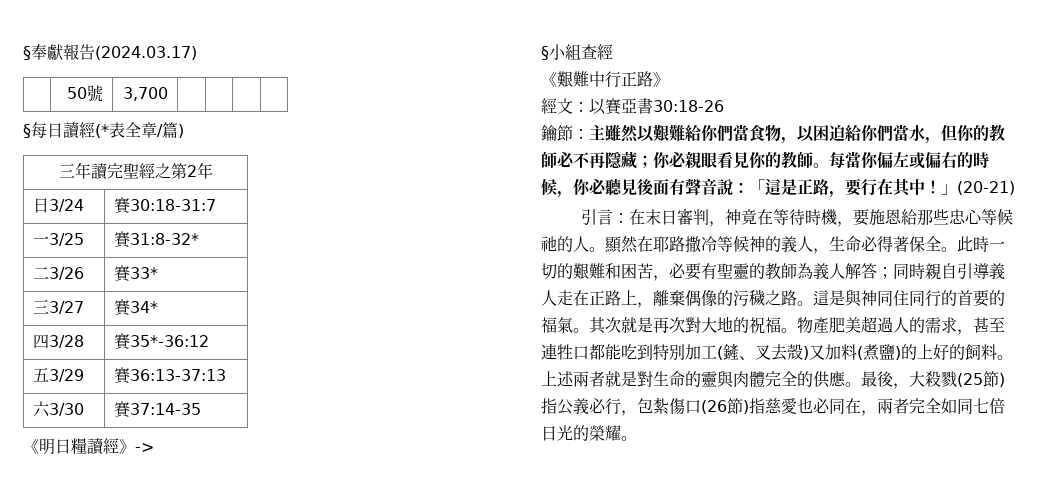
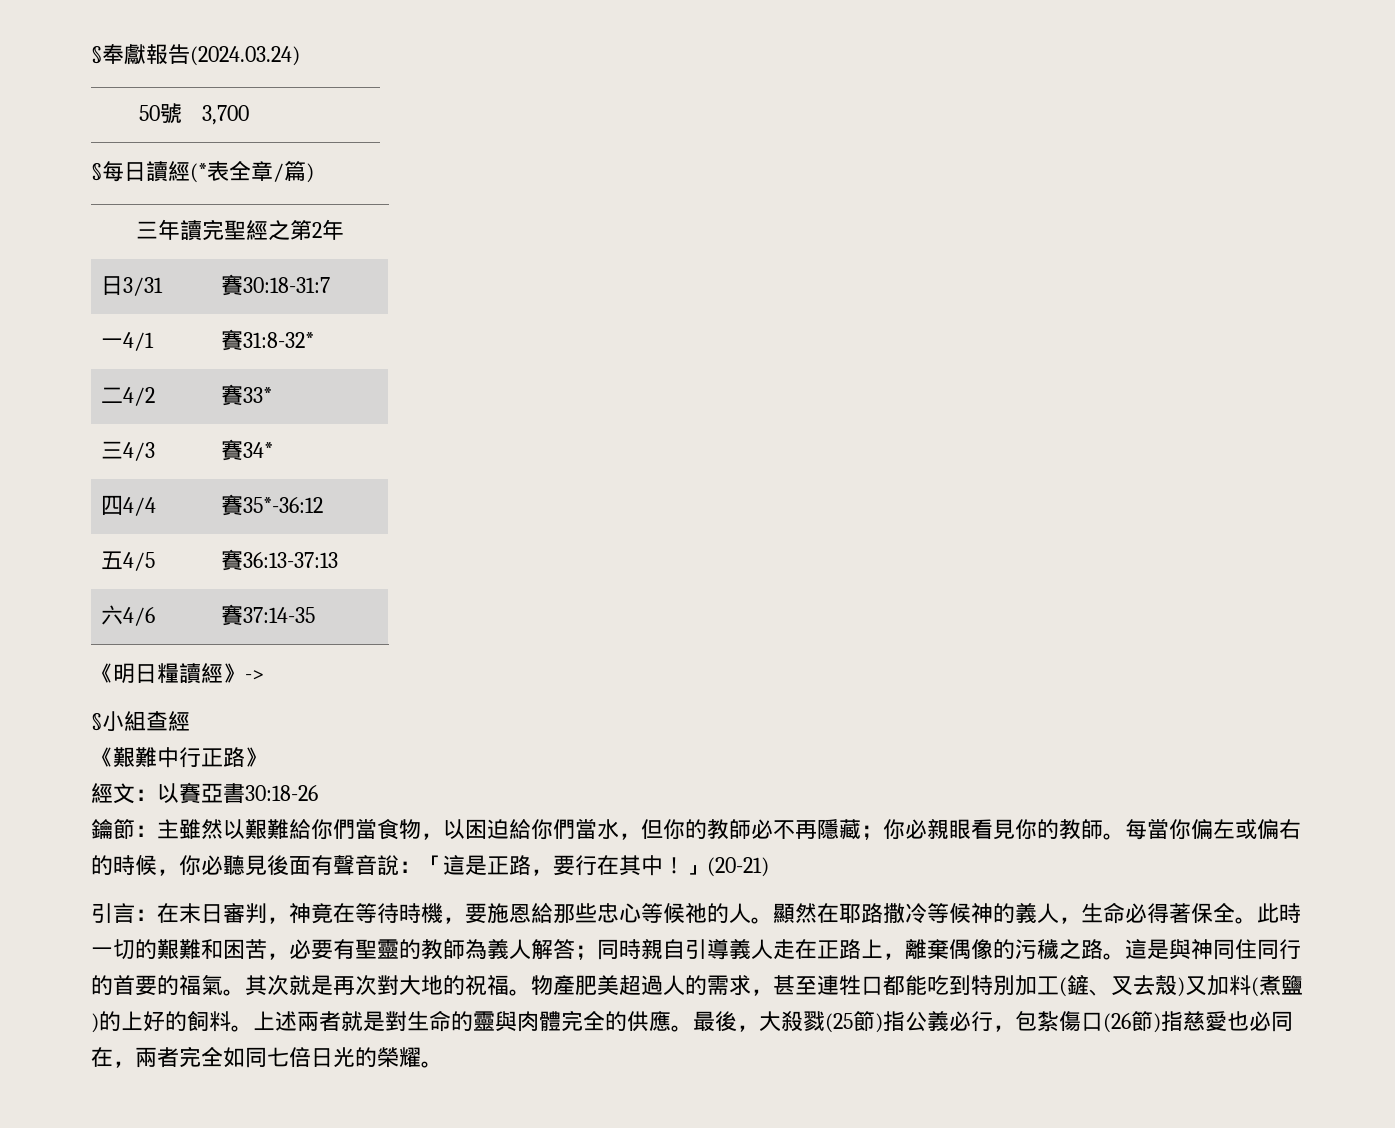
- §奉獻報告(2024.03.17)
+ §奉獻報告(2024.03.24)
- 日3/24 | 賽30:18-31:7
+ 日3/31 | 賽30:18-31:7
- 一3/25 | 賽31:8-32*
+ 一4/1 | 賽31:8-32*
- 二3/26 | 賽33*
+ 二4/2 | 賽33*
- 三3/27 | 賽34*
+ 三4/3 | 賽34*
- 四3/28 | 賽35*-36:12
+ 四4/4 | 賽35*-36:12
- 五3/29 | 賽36:13-37:13
+ 五4/5 | 賽36:13-37:13
- 六3/30 | 賽37:14-35
+ 六4/6 | 賽37:14-35

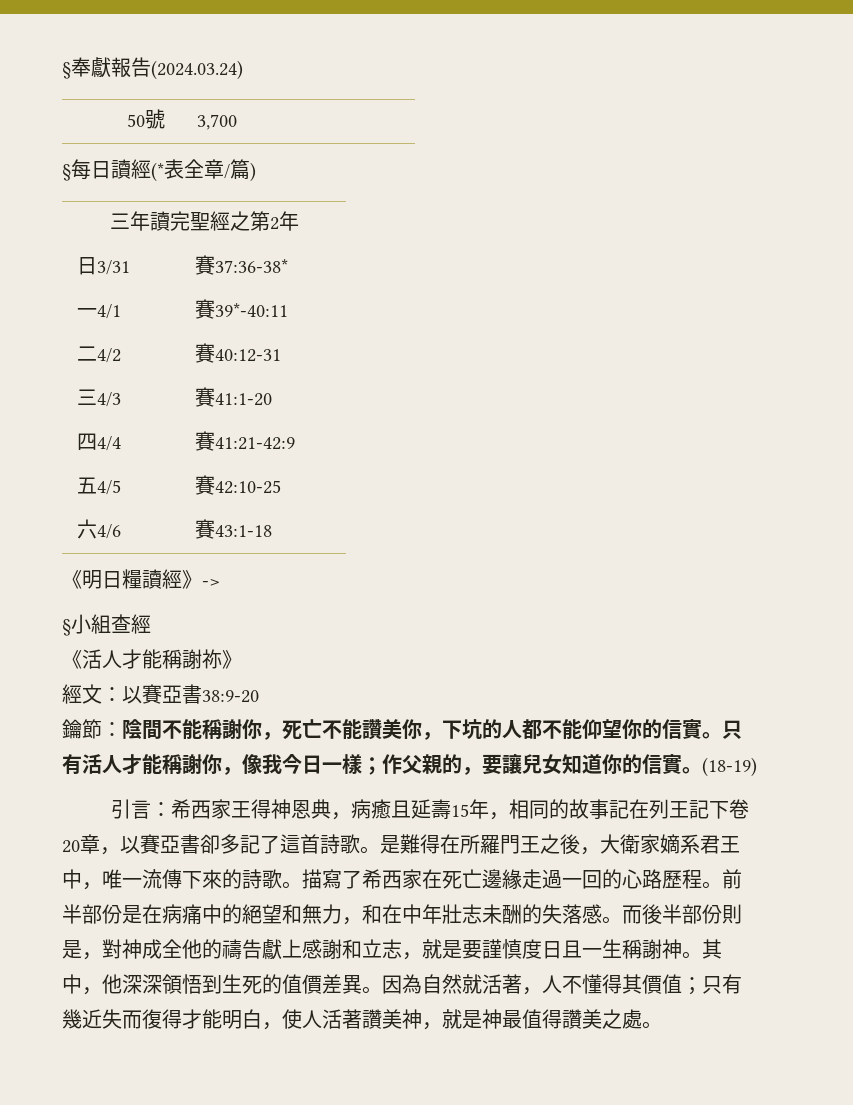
- 日3/31 | 賽30:18-31:7
+ 日3/31 | 賽37:36-38*
- 一4/1 | 賽31:8-32*
+ 一4/1 | 賽39*-40:11
- 二4/2 | 賽33*
+ 二4/2 | 賽40:12-31
- 三4/3 | 賽34*
+ 三4/3 | 賽41:1-20
- 四4/4 | 賽35*-36:12
+ 四4/4 | 賽41:21-42:9
- 五4/5 | 賽36:13-37:13
+ 五4/5 | 賽42:10-25
- 六4/6 | 賽37:14-35
+ 六4/6 | 賽43:1-18
- 《艱難中行正路》
+ 《活人才能稱謝祢》
- 經文：以賽亞書30:18-26
+ 經文：以賽亞書38:9-20
- 鑰節：主雖然以艱難給你們當食物，以困迫給你們當水，但你的教師必不再隱藏；你必親眼看見你的教師。每當你偏左或偏右的時候，你必聽見後面有聲音說：「這是正路，要行在其中！」(20-21)
- 引言：在末日審判，神竟在等待時機，要施恩給那些忠心等候祂的人。顯然在耶路撒冷等候神的義人，生命必得著保全。此時一切的艱難和困苦，必要有聖靈的教師為義人解答；同時親自引導義人走在正路上，離棄偶像的污穢之路。這是與神同住同行的首要的福氣。其次就是再次對大地的祝福。物產肥美超過人的需求，甚至連牲口都能吃到特別加工(鏟、叉去殼)又加料(煮鹽)的上好的飼料。上述兩者就是對生命的靈與肉體完全的供應。最後，大殺戮(25節)指公義必行，包紮傷口(26節)指慈愛也必同在，兩者完全如同七倍日光的榮耀。
+ 鑰節：陰間不能稱謝你，死亡不能讚美你，下坑的人都不能仰望你的信實。只有活人才能稱謝你，像我今日一樣；作父親的，要讓兒女知道你的信實。(18-19)
+ 引言：希西家王得神恩典，病癒且延壽15年，相同的故事記在列王記下卷20章，以賽亞書卻多記了這首詩歌。是難得在所羅門王之後，大衛家嫡系君王中，唯一流傳下來的詩歌。描寫了希西家在死亡邊緣走過一回的心路歷程。前半部份是在病痛中的絕望和無力，和在中年壯志未酬的失落感。而後半部份則是，對神成全他的禱告獻上感謝和立志，就是要謹慎度日且一生稱謝神。其中，他深深領悟到生死的值價差異。因為自然就活著，人不懂得其價值；只有幾近失而復得才能明白，使人活著讚美神，就是神最值得讚美之處。

